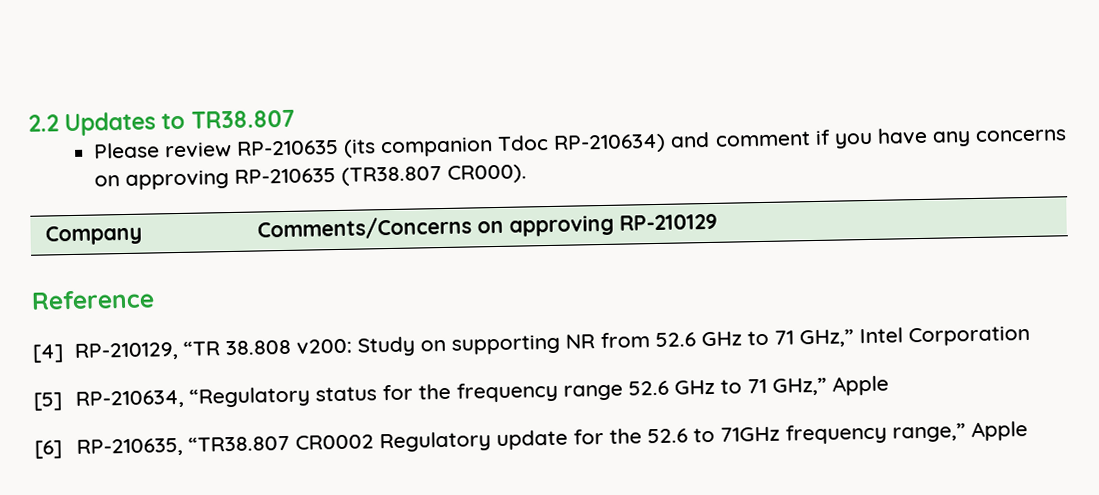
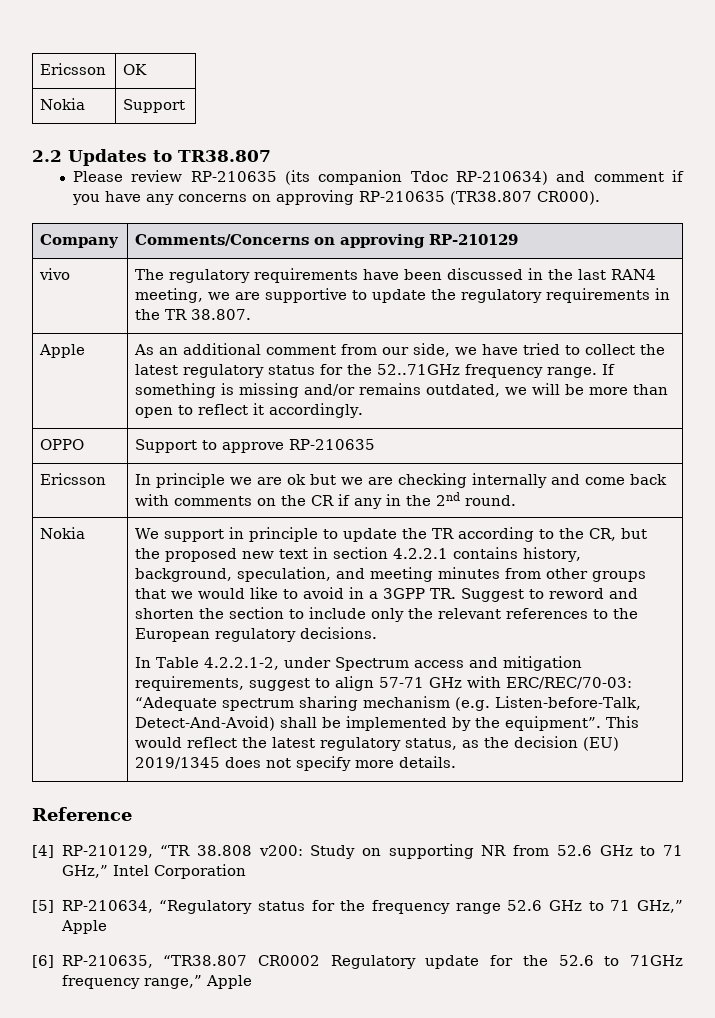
+ Ericsson | OK
+ Nokia | Support
+ vivo | The regulatory requirements have been discussed in the last RAN4 meeting, we are supportive to update the regulatory requirements in the TR 38.807.
+ Apple | As an additional comment from our side, we have tried to collect the latest regulatory status for the 52..71GHz frequency range. If something is missing and/or remains outdated, we will be more than open to reflect it accordingly.
+ OPPO | Support to approve RP-210635
+ Ericsson | In principle we are ok but we are checking internally and come back with comments on the CR if any in the 2nd round.
+ Nokia | We support in principle to update the TR according to the CR, but the proposed new text in section 4.2.2.1 contains history, background, speculation, and meeting minutes from other groups that we would like to avoid in a 3GPP TR. Suggest to reword and shorten the section to include only the relevant references to the European regulatory decisions.
+ In Table 4.2.2.1-2, under Spectrum access and mitigation requirements, suggest to align 57-71 GHz with ERC/REC/70-03: “Adequate spectrum sharing mechanism (e.g. Listen-before-Talk, Detect-And-Avoid) shall be implemented by the equipment”. This would reflect the latest regulatory status, as the decision (EU) 2019/1345 does not specify more details.

